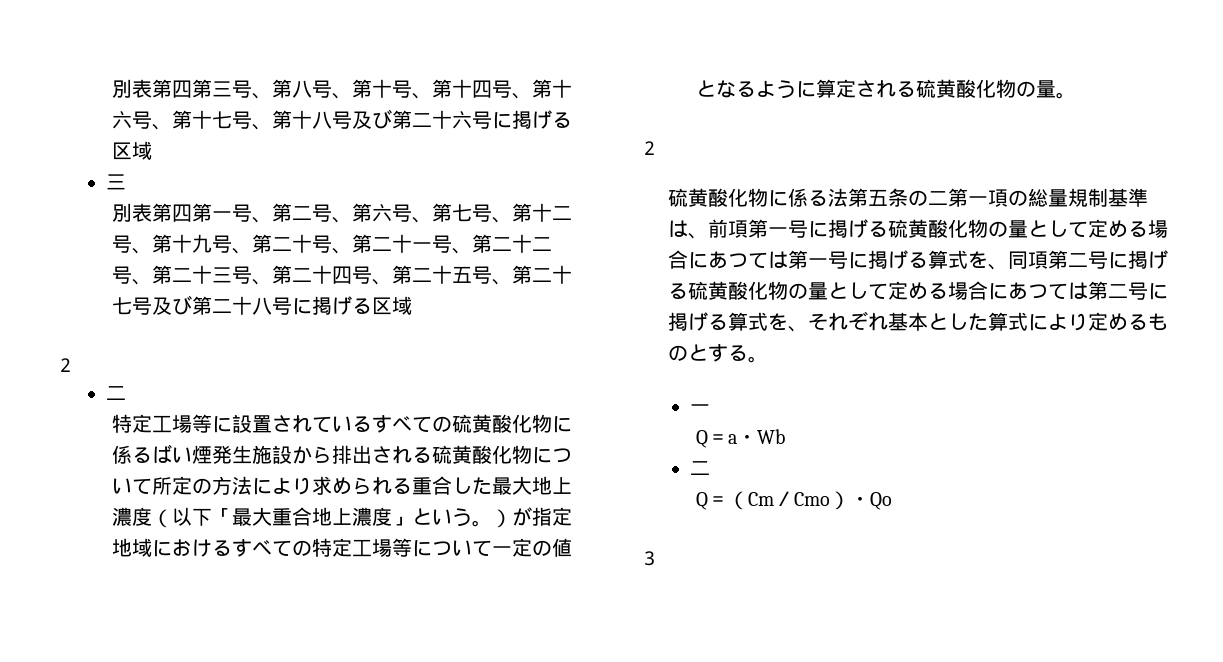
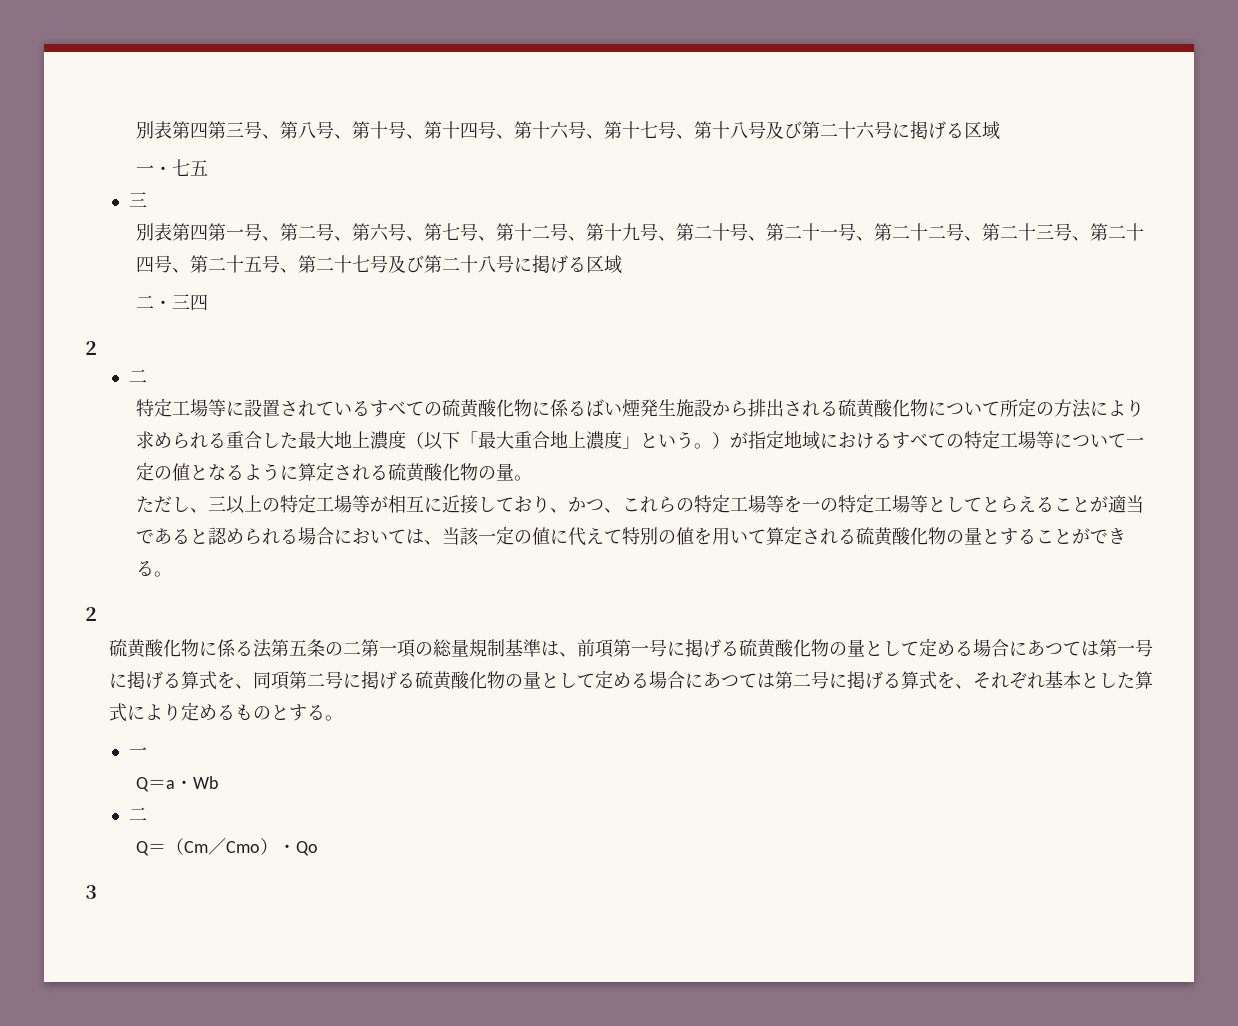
+ 一・七五
+ 二・三四
+ ただし、三以上の特定工場等が相互に近接しており、かつ、これらの特定工場等を一の特定工場等としてとらえることが適当であると認められる場合においては、当該一定の値に代えて特別の値を用いて算定される硫黄酸化物の量とすることができる。

